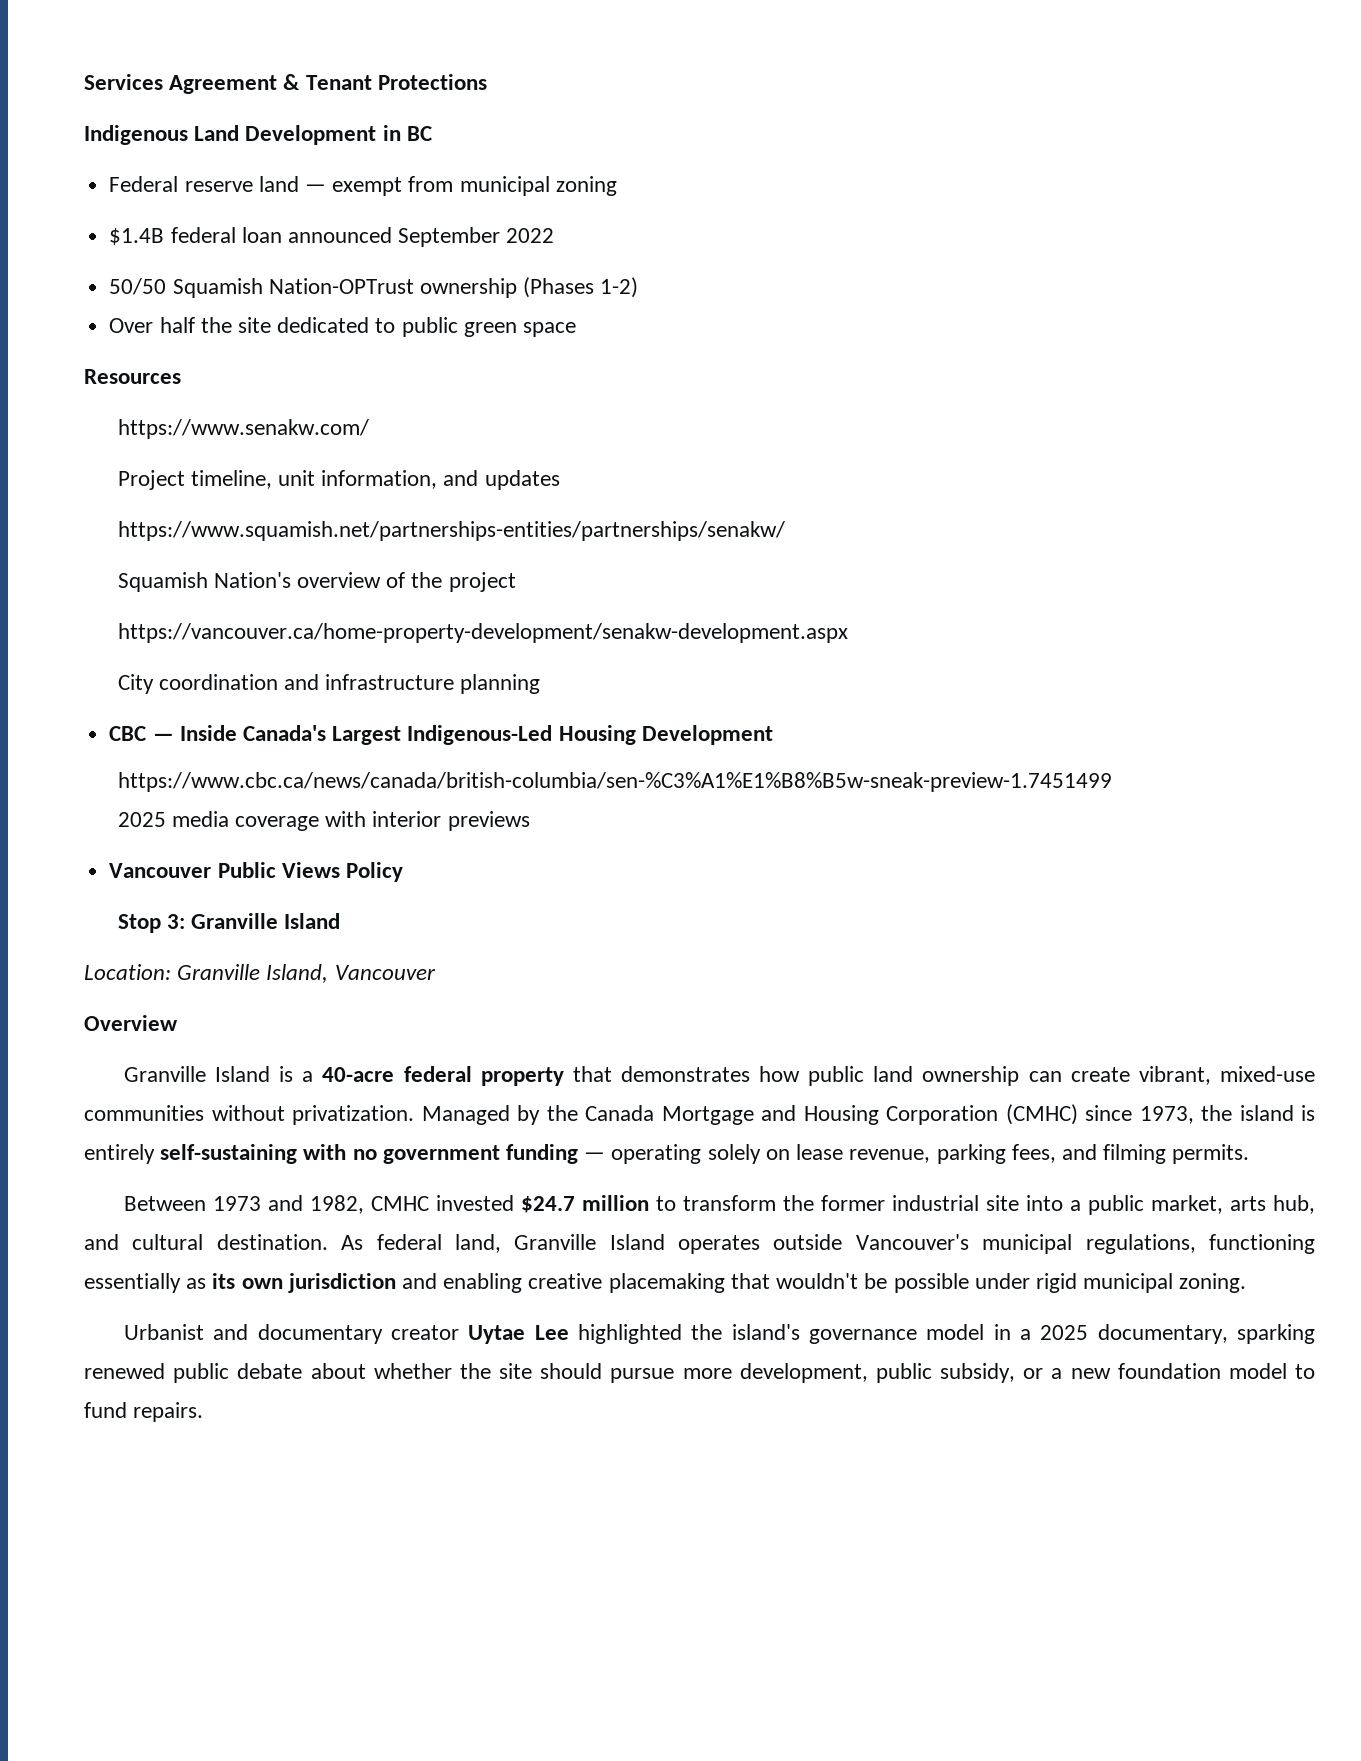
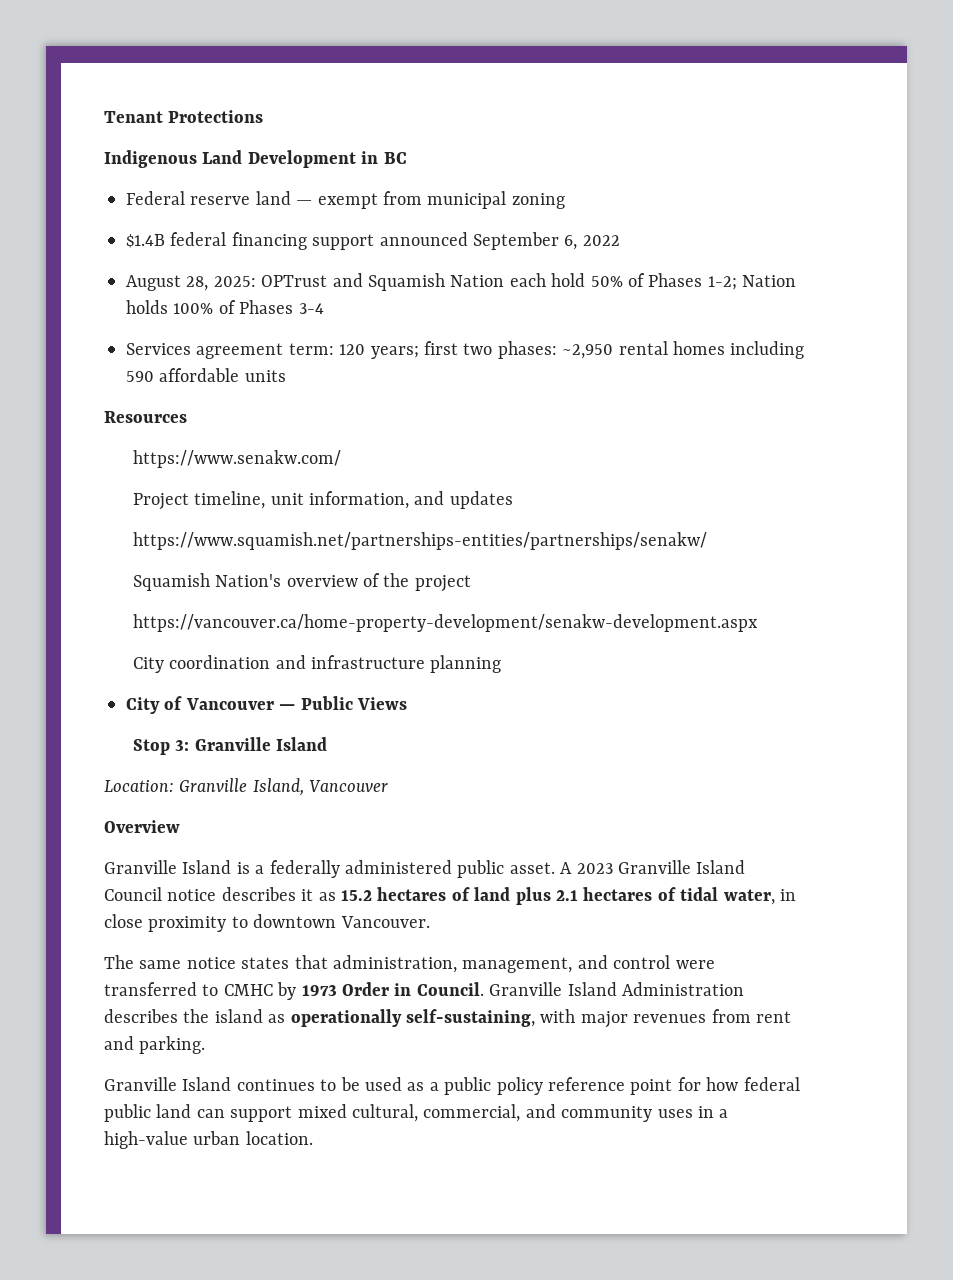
- Services Agreement & Tenant Protections
+ Tenant Protections
- $1.4B federal loan announced September 2022
+ $1.4B federal financing support announced September 6, 2022
- 50/50 Squamish Nation-OPTrust ownership (Phases 1-2)
- Over half the site dedicated to public green space
+ August 28, 2025: OPTrust and Squamish Nation each hold 50% of Phases 1-2; Nation holds 100% of Phases 3-4
+ Services agreement term: 120 years; first two phases: ~2,950 rental homes including 590 affordable units
- CBC — Inside Canada's Largest Indigenous-Led Housing Development
- https://www.cbc.ca/news/canada/british-columbia/sen-%C3%A1%E1%B8%B5w-sneak-preview-1.7451499
- 2025 media coverage with interior previews
- Vancouver Public Views Policy
+ City of Vancouver — Public Views
- Granville Island is a 40-acre federal property that demonstrates how public land ownership can create vibrant, mixed-use communities without privatization. Managed by the Canada Mortgage and Housing Corporation (CMHC) since 1973, the island is entirely self-sustaining with no government funding — operating solely on lease revenue, parking fees, and filming permits.
- Between 1973 and 1982, CMHC invested $24.7 million to transform the former industrial site into a public market, arts hub, and cultural destination. As federal land, Granville Island operates outside Vancouver's municipal regulations, functioning essentially as its own jurisdiction and enabling creative placemaking that wouldn't be possible under rigid municipal zoning.
- Urbanist and documentary creator Uytae Lee highlighted the island's governance model in a 2025 documentary, sparking renewed public debate about whether the site should pursue more development, public subsidy, or a new foundation model to fund repairs.
+ Granville Island is a federally administered public asset. A 2023 Granville Island Council notice describes it as 15.2 hectares of land plus 2.1 hectares of tidal water, in close proximity to downtown Vancouver.
+ The same notice states that administration, management, and control were transferred to CMHC by 1973 Order in Council. Granville Island Administration describes the island as operationally self-sustaining, with major revenues from rent and parking.
+ Granville Island continues to be used as a public policy reference point for how federal public land can support mixed cultural, commercial, and community uses in a high-value urban location.

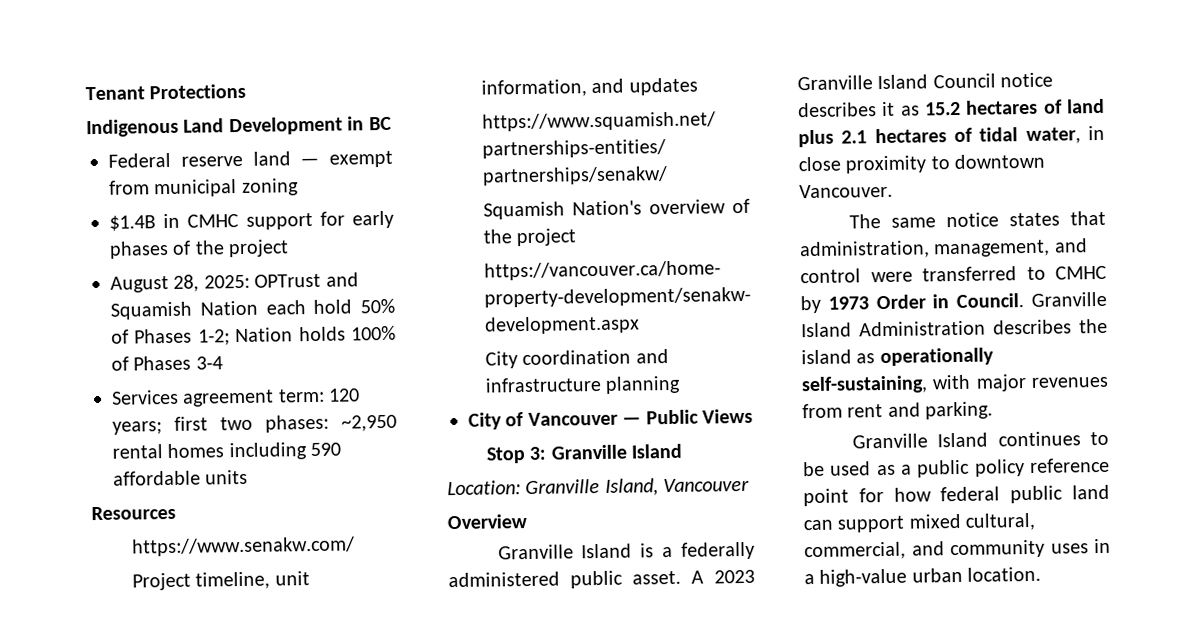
- $1.4B federal financing support announced September 6, 2022
+ $1.4B in CMHC support for early phases of the project

